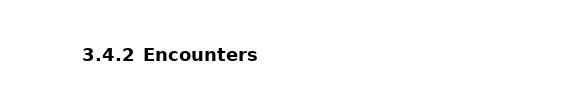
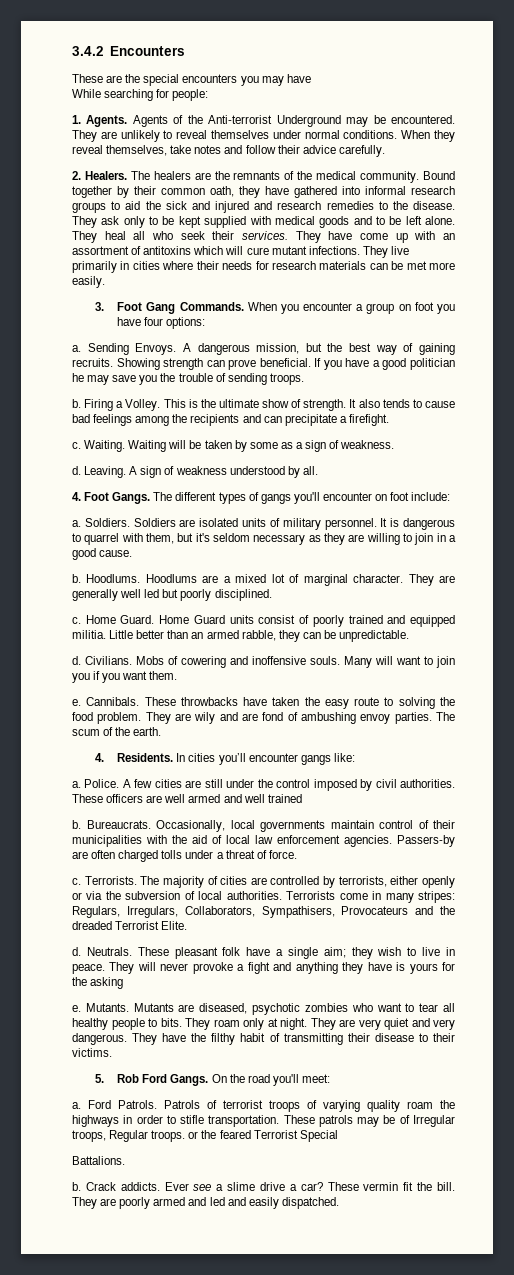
+ These are the special encounters you may have
+ While searching for people:
+ 1. Agents. Agents of the Anti-terrorist Underground may be encountered. They are unlikely to reveal themselves under normal conditions. When they reveal themselves, take notes and follow their advice carefully.
+ 2. Healers. The healers are the remnants of the medical community. Bound together by their common oath, they have gathered into informal research groups to aid the sick and injured and research remedies to the disease. They ask only to be kept supplied with medical goods and to be left alone. They heal all who seek their services. They have come up with an assortment of antitoxins which will cure mutant infections. They live primarily in cities where their needs for research materials can be met more easily.
+ 3. Foot Gang Commands. When you encounter a group on foot you have four options:
+ a. Sending Envoys. A dangerous mission, but the best way of gaining recruits. Showing strength can prove beneficial. If you have a good politician he may save you the trouble of sending troops.
+ b. Firing a Volley. This is the ultimate show of strength. It also tends to cause bad feelings among the recipients and can precipitate a firefight.
+ c. Waiting. Waiting will be taken by some as a sign of weakness.
+ d. Leaving. A sign of weakness understood by all.
+ 4. Foot Gangs. The different types of gangs you'll encounter on foot include:
+ a. Soldiers. Soldiers are isolated units of military personnel. It is dangerous to quarrel with them, but it's seldom necessary as they are willing to join in a good cause.
+ b. Hoodlums. Hoodlums are a mixed lot of marginal character. They are generally well led but poorly disciplined.
+ c. Home Guard. Home Guard units consist of poorly trained and equipped militia. Little better than an armed rabble, they can be unpredictable.
+ d. Civilians. Mobs of cowering and inoffensive souls. Many will want to join you if you want them.
+ e. Cannibals. These throwbacks have taken the easy route to solving the food problem. They are wily and are fond of ambushing envoy parties. The scum of the earth.
+ 4. Residents. In cities you’ll encounter gangs like:
+ a. Police. A few cities are still under the control imposed by civil authorities. These officers are well armed and well trained
+ b. Bureaucrats. Occasionally, local governments maintain control of their municipalities with the aid of local law enforcement agencies. Passers-by are often charged tolls under a threat of force.
+ c. Terrorists. The majority of cities are controlled by terrorists, either openly or via the subversion of local authorities. Terrorists come in many stripes: Regulars, Irregulars, Collaborators, Sympathisers, Provocateurs and the dreaded Terrorist Elite.
+ d. Neutrals. These pleasant folk have a single aim; they wish to live in peace. They will never provoke a fight and anything they have is yours for the asking
+ e. Mutants. Mutants are diseased, psychotic zombies who want to tear all healthy people to bits. They roam only at night. They are very quiet and very dangerous. They have the filthy habit of transmitting their disease to their victims.
+ 5. Rob Ford Gangs. On the road you'll meet:
+ a. Ford Patrols. Patrols of terrorist troops of varying quality roam the highways in order to stifle transportation. These patrols may be of Irregular troops, Regular troops. or the feared Terrorist Special
+ Battalions.
+ b. Crack addicts. Ever see a slime drive a car? These vermin fit the bill. They are poorly armed and led and easily dispatched.

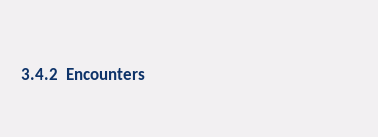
- These are the special encounters you may have
- While searching for people:
- 1. Agents. Agents of the Anti-terrorist Underground may be encountered. They are unlikely to reveal themselves under normal conditions. When they reveal themselves, take notes and follow their advice carefully.
- 2. Healers. The healers are the remnants of the medical community. Bound together by their common oath, they have gathered into informal research groups to aid the sick and injured and research remedies to the disease. They ask only to be kept supplied with medical goods and to be left alone. They heal all who seek their services. They have come up with an assortment of antitoxins which will cure mutant infections. They live primarily in cities where their needs for research materials can be met more easily.
- 3. Foot Gang Commands. When you encounter a group on foot you have four options:
- a. Sending Envoys. A dangerous mission, but the best way of gaining recruits. Showing strength can prove beneficial. If you have a good politician he may save you the trouble of sending troops.
- b. Firing a Volley. This is the ultimate show of strength. It also tends to cause bad feelings among the recipients and can precipitate a firefight.
- c. Waiting. Waiting will be taken by some as a sign of weakness.
- d. Leaving. A sign of weakness understood by all.
- 4. Foot Gangs. The different types of gangs you'll encounter on foot include:
- a. Soldiers. Soldiers are isolated units of military personnel. It is dangerous to quarrel with them, but it's seldom necessary as they are willing to join in a good cause.
- b. Hoodlums. Hoodlums are a mixed lot of marginal character. They are generally well led but poorly disciplined.
- c. Home Guard. Home Guard units consist of poorly trained and equipped militia. Little better than an armed rabble, they can be unpredictable.
- d. Civilians. Mobs of cowering and inoffensive souls. Many will want to join you if you want them.
- e. Cannibals. These throwbacks have taken the easy route to solving the food problem. They are wily and are fond of ambushing envoy parties. The scum of the earth.
- 4. Residents. In cities you’ll encounter gangs like:
- a. Police. A few cities are still under the control imposed by civil authorities. These officers are well armed and well trained
- b. Bureaucrats. Occasionally, local governments maintain control of their municipalities with the aid of local law enforcement agencies. Passers-by are often charged tolls under a threat of force.
- c. Terrorists. The majority of cities are controlled by terrorists, either openly or via the subversion of local authorities. Terrorists come in many stripes: Regulars, Irregulars, Collaborators, Sympathisers, Provocateurs and the dreaded Terrorist Elite.
- d. Neutrals. These pleasant folk have a single aim; they wish to live in peace. They will never provoke a fight and anything they have is yours for the asking
- e. Mutants. Mutants are diseased, psychotic zombies who want to tear all healthy people to bits. They roam only at night. They are very quiet and very dangerous. They have the filthy habit of transmitting their disease to their victims.
- 5. Rob Ford Gangs. On the road you'll meet:
- a. Ford Patrols. Patrols of terrorist troops of varying quality roam the highways in order to stifle transportation. These patrols may be of Irregular troops, Regular troops. or the feared Terrorist Special
- Battalions.
- b. Crack addicts. Ever see a slime drive a car? These vermin fit the bill. They are poorly armed and led and easily dispatched.

